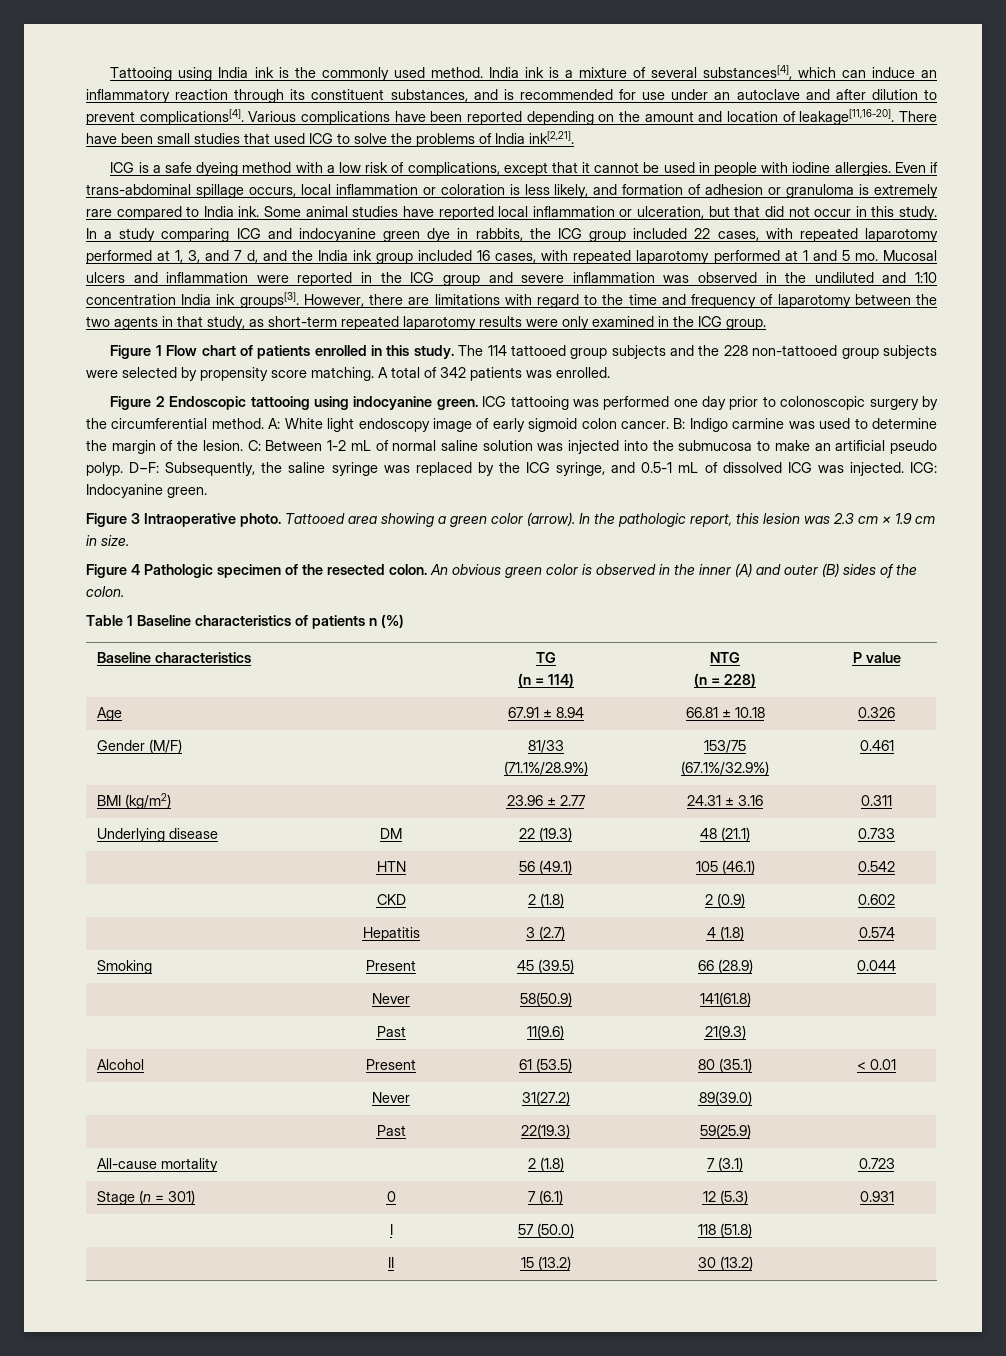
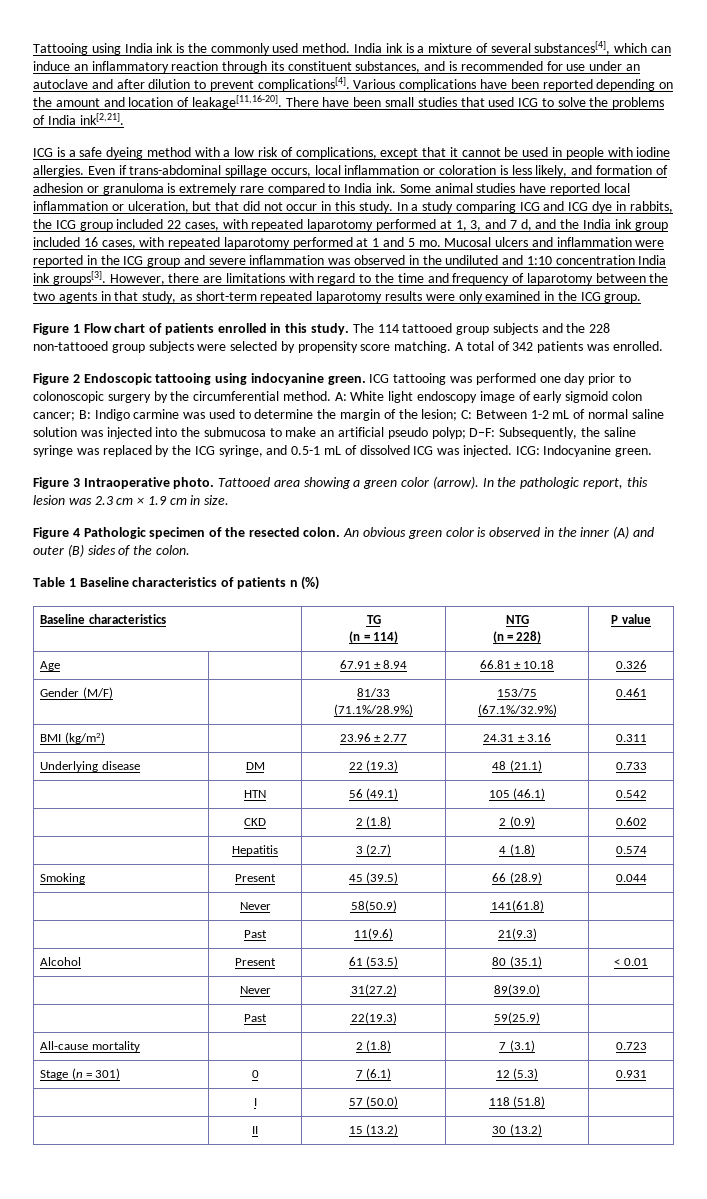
- In a study comparing ICG and indocyanine green dye in rabbits, the ICG group included 22 cases, with repeated laparotomy performed at 1, 3, and 7 d, and the India ink group included 16 cases, with repeated laparotomy performed at 1 and 5 mo.
+ In a study comparing ICG and ICG dye in rabbits, the ICG group included 22 cases, with repeated laparotomy performed at 1, 3, and 7 d, and the India ink group included 16 cases, with repeated laparotomy performed at 1 and 5 mo.
- A: White light endoscopy image of early sigmoid colon cancer. B: Indigo carmine was used to determine the margin of the lesion. C: Between 1-2 mL of normal saline solution was injected into the submucosa to make an artificial pseudo polyp. D−F: Subsequently, the saline syringe was replaced by the ICG syringe, and 0.5-1 mL of dissolved ICG was injected.
+ A: White light endoscopy image of early sigmoid colon cancer; B: Indigo carmine was used to determine the margin of the lesion; C: Between 1-2 mL of normal saline solution was injected into the submucosa to make an artificial pseudo polyp; D−F: Subsequently, the saline syringe was replaced by the ICG syringe, and 0.5-1 mL of dissolved ICG was injected.

